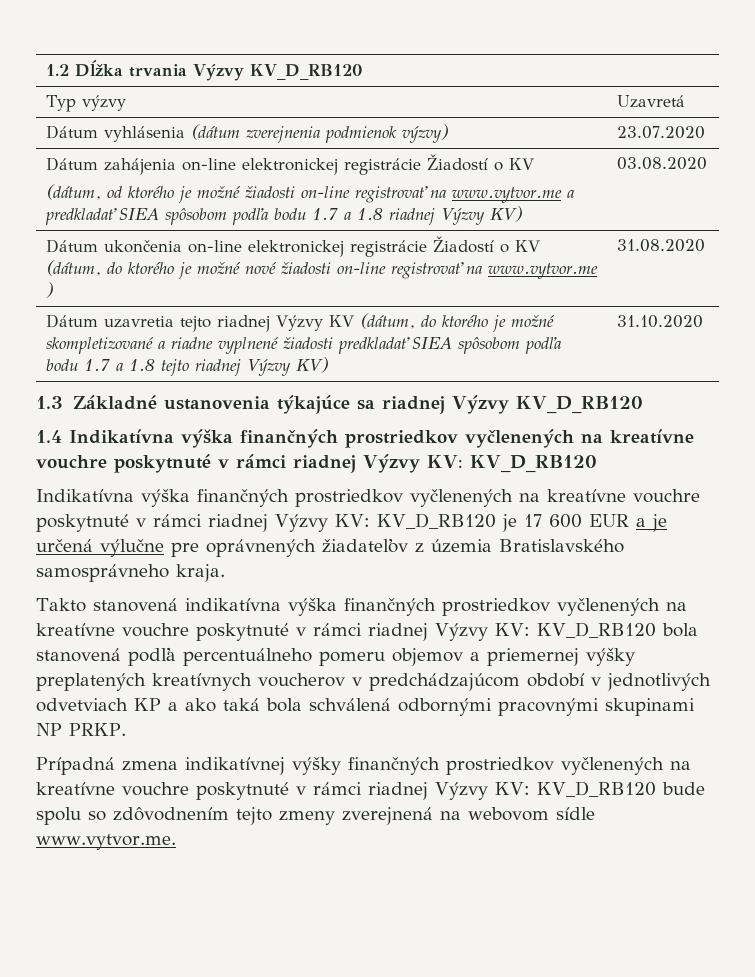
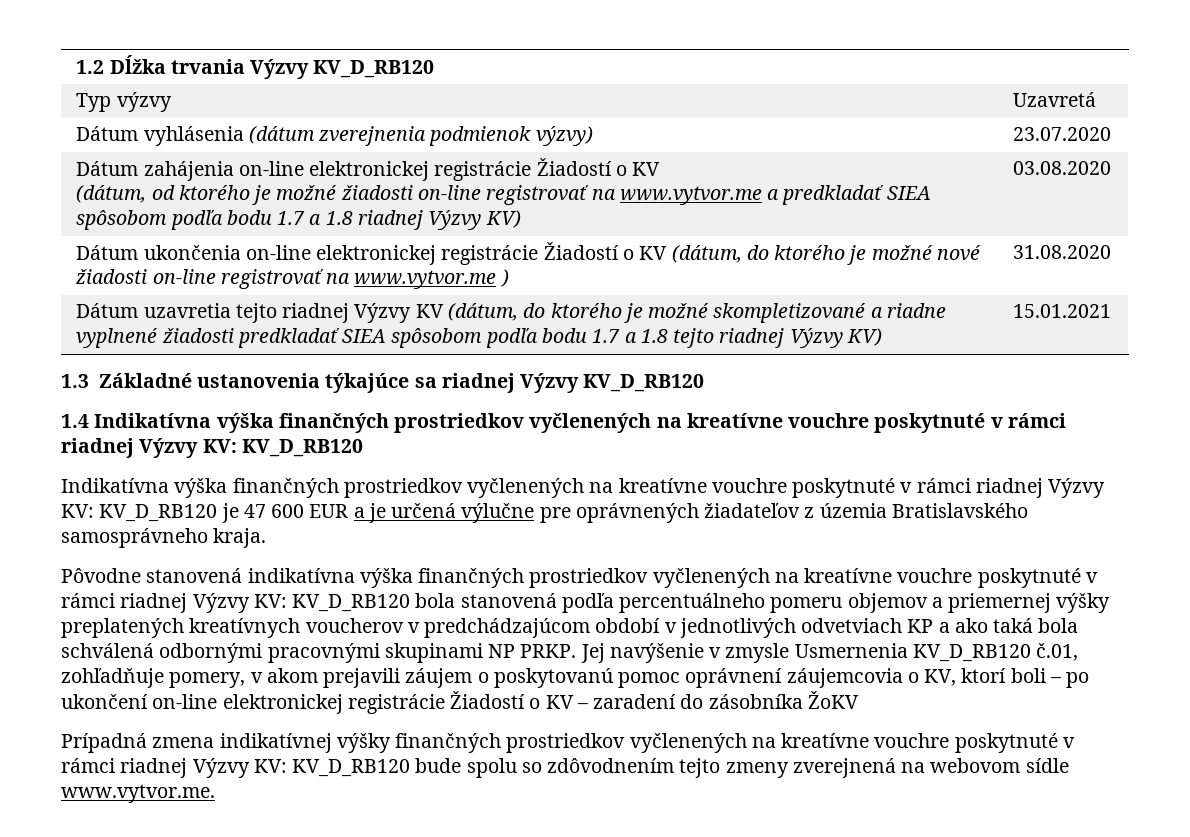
- Dátum uzavretia tejto riadnej Výzvy KV (dátum, do ktorého je možné skompletizované a riadne vyplnené žiadosti predkladať SIEA spôsobom podľa bodu 1.7 a 1.8 tejto riadnej Výzvy KV) | 31.10.2020
+ Dátum uzavretia tejto riadnej Výzvy KV (dátum, do ktorého je možné skompletizované a riadne vyplnené žiadosti predkladať SIEA spôsobom podľa bodu 1.7 a 1.8 tejto riadnej Výzvy KV) | 15.01.2021
- Indikatívna výška finančných prostriedkov vyčlenených na kreatívne vouchre poskytnuté v rámci riadnej Výzvy KV: KV_D_RB120 je 17 600 EUR a je určená výlučne pre oprávnených žiadateľov z územia Bratislavského samosprávneho kraja.
+ Indikatívna výška finančných prostriedkov vyčlenených na kreatívne vouchre poskytnuté v rámci riadnej Výzvy KV: KV_D_RB120 je 47 600 EUR a je určená výlučne pre oprávnených žiadateľov z územia Bratislavského samosprávneho kraja.
- Takto stanovená indikatívna výška finančných prostriedkov vyčlenených na kreatívne vouchre poskytnuté v rámci riadnej Výzvy KV: KV_D_RB120 bola stanovená podľa percentuálneho pomeru objemov a priemernej výšky preplatených kreatívnych voucherov v predchádzajúcom období v jednotlivých odvetviach KP a ako taká bola schválená odbornými pracovnými skupinami NP PRKP.
+ Pôvodne stanovená indikatívna výška finančných prostriedkov vyčlenených na kreatívne vouchre poskytnuté v rámci riadnej Výzvy KV: KV_D_RB120 bola stanovená podľa percentuálneho pomeru objemov a priemernej výšky preplatených kreatívnych voucherov v predchádzajúcom období v jednotlivých odvetviach KP a ako taká bola schválená odbornými pracovnými skupinami NP PRKP. Jej navýšenie v zmysle Usmernenia KV_D_RB120 č.01, zohľadňuje pomery, v akom prejavili záujem o poskytovanú pomoc oprávnení záujemcovia o KV, ktorí boli – po ukončení on-line elektronickej registrácie Žiadostí o KV – zaradení do zásobníka ŽoKV

